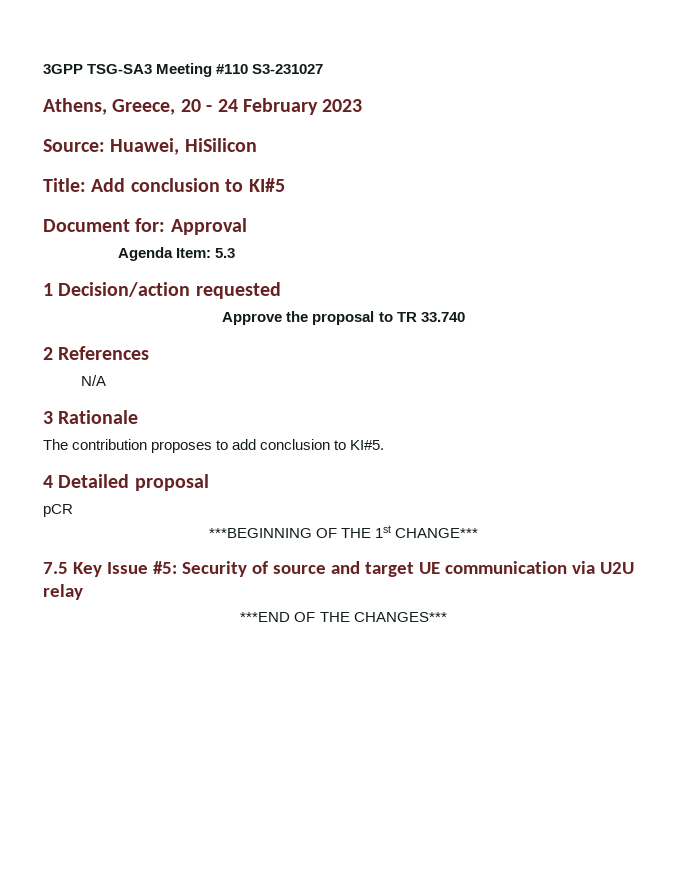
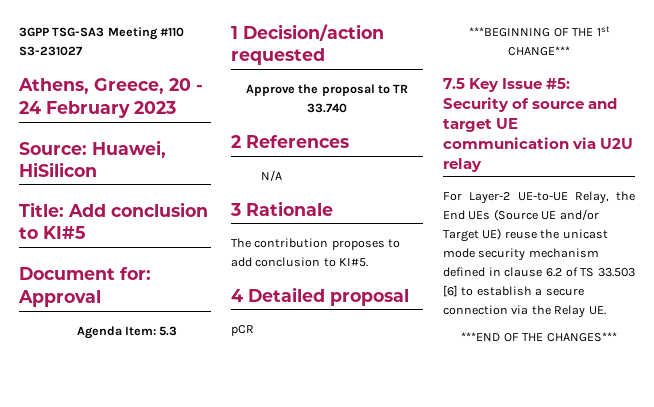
+ For Layer-2 UE-to-UE Relay, the End UEs (Source UE and/or Target UE) reuse the unicast mode security mechanism defined in clause 6.2 of TS 33.503 [6] to establish a secure connection via the Relay UE.

